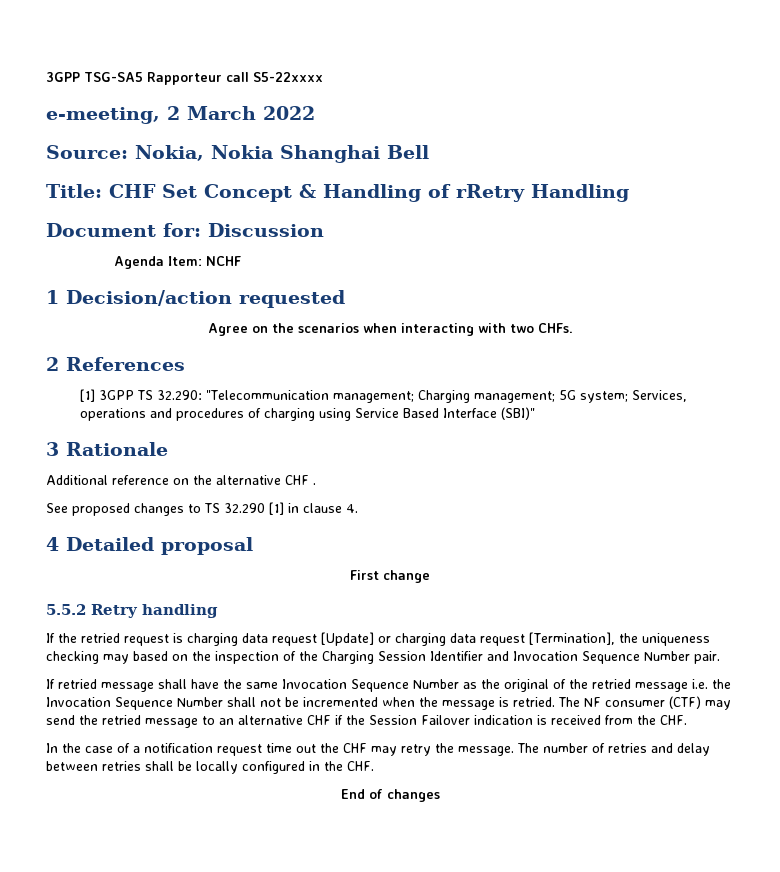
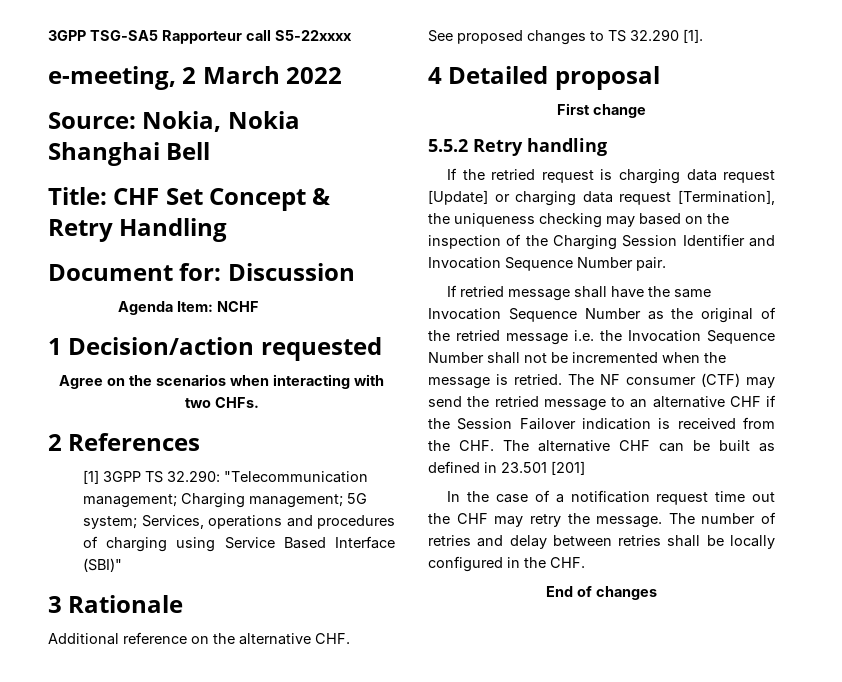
- Title: CHF Set Concept & Handling of rRetry Handling
+ Title: CHF Set Concept & Retry Handling
- Additional reference on the alternative CHF .
+ Additional reference on the alternative CHF.
- See proposed changes to TS 32.290 [1] in clause 4.
+ See proposed changes to TS 32.290 [1].
- The NF consumer (CTF) may send the retried message to an alternative CHF if the Session Failover indication is received from the CHF.
+ The NF consumer (CTF) may send the retried message to an alternative CHF if the Session Failover indication is received from the CHF. The alternative CHF can be built as defined in 23.501 [201]

